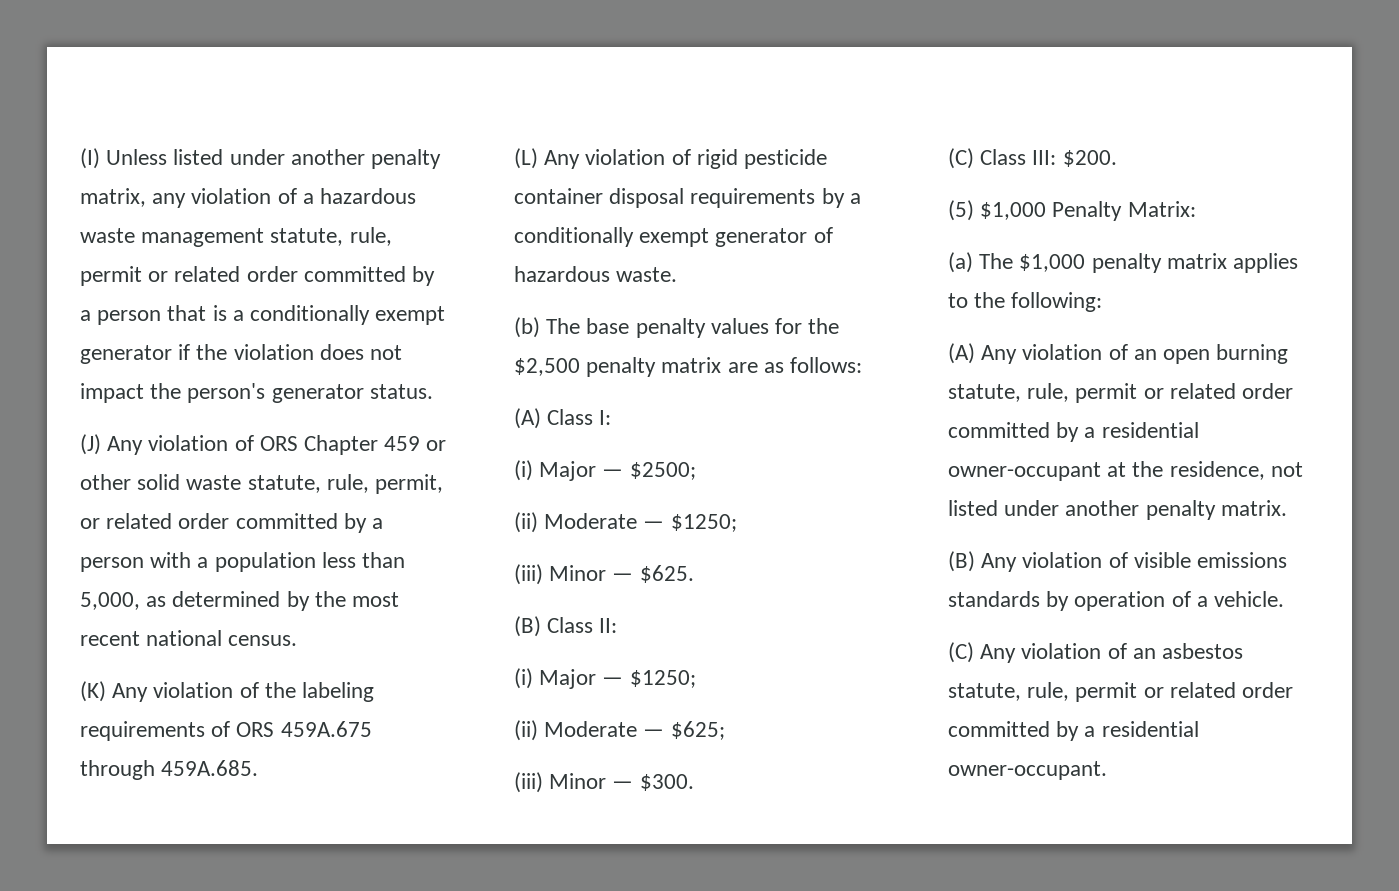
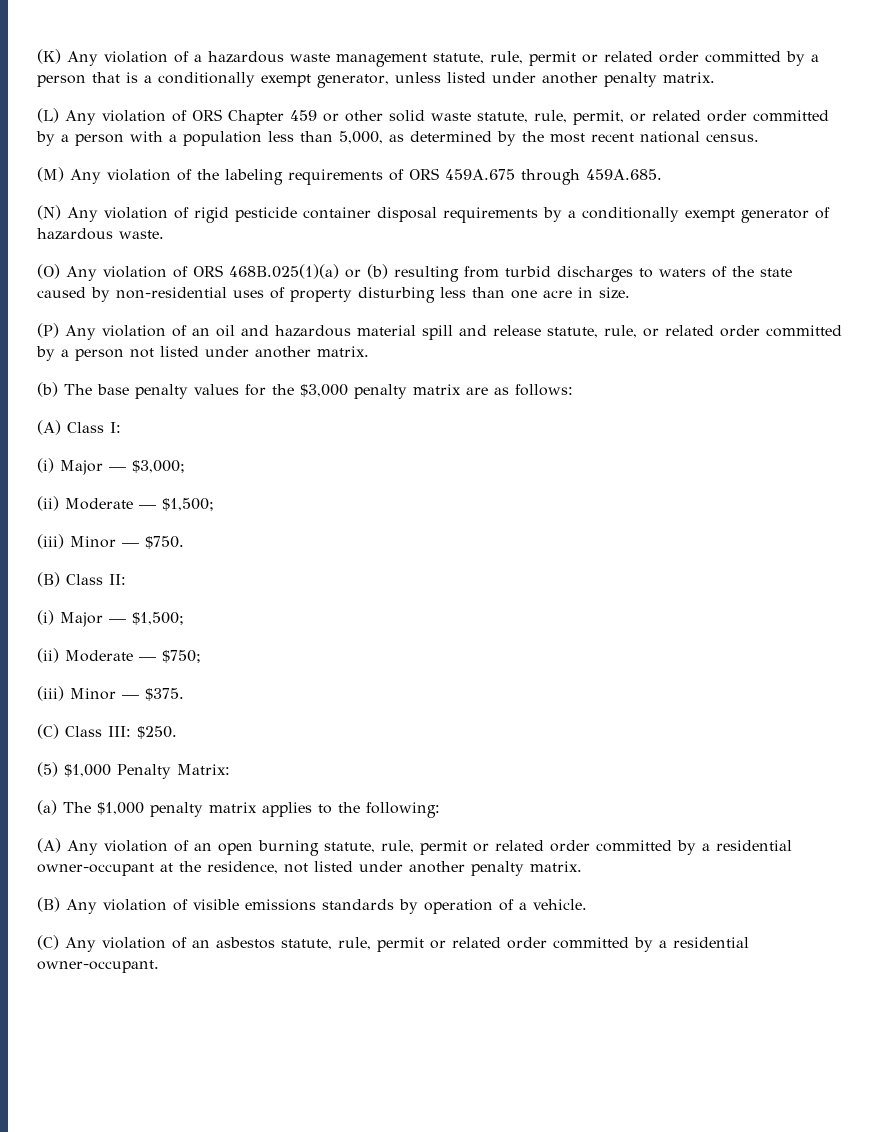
- (I) Unless listed under another penalty matrix, any violation of a hazardous waste management statute, rule, permit or related order committed by a person that is a conditionally exempt generator if the violation does not impact the person's generator status.
- (J) Any violation of ORS Chapter 459 or other solid waste statute, rule, permit, or related order committed by a person with a population less than 5,000, as determined by the most recent national census.
+ (K) Any violation of a hazardous waste management statute, rule, permit or related order committed by a person that is a conditionally exempt generator, unless listed under another penalty matrix.
+ (L) Any violation of ORS Chapter 459 or other solid waste statute, rule, permit, or related order committed by a person with a population less than 5,000, as determined by the most recent national census.
- (K) Any violation of the labeling requirements of ORS 459A.675 through 459A.685.
+ (M) Any violation of the labeling requirements of ORS 459A.675 through 459A.685.
- (L) Any violation of rigid pesticide container disposal requirements by a conditionally exempt generator of hazardous waste.
+ (N) Any violation of rigid pesticide container disposal requirements by a conditionally exempt generator of hazardous waste.
+ (O) Any violation of ORS 468B.025(1)(a) or (b) resulting from turbid discharges to waters of the state caused by non-residential uses of property disturbing less than one acre in size.
+ (P) Any violation of an oil and hazardous material spill and release statute, rule, or related order committed by a person not listed under another matrix.
- (b) The base penalty values for the $2,500 penalty matrix are as follows:
+ (b) The base penalty values for the $3,000 penalty matrix are as follows:
- (i) Major — $2500;
- (ii) Moderate — $1250;
- (iii) Minor — $625.
+ (i) Major — $3,000;
+ (ii) Moderate — $1,500;
+ (iii) Minor — $750.
- (i) Major — $1250;
- (ii) Moderate — $625;
- (iii) Minor — $300.
+ (i) Major — $1,500;
+ (ii) Moderate — $750;
+ (iii) Minor — $375.
- (C) Class III: $200.
+ (C) Class III: $250.

